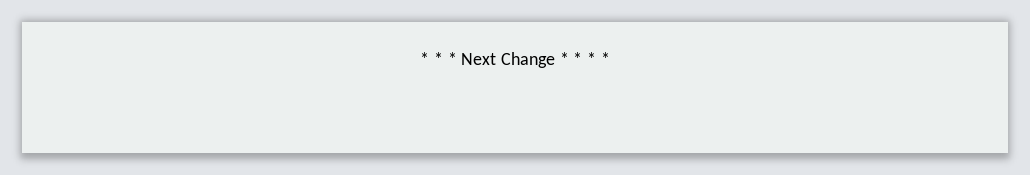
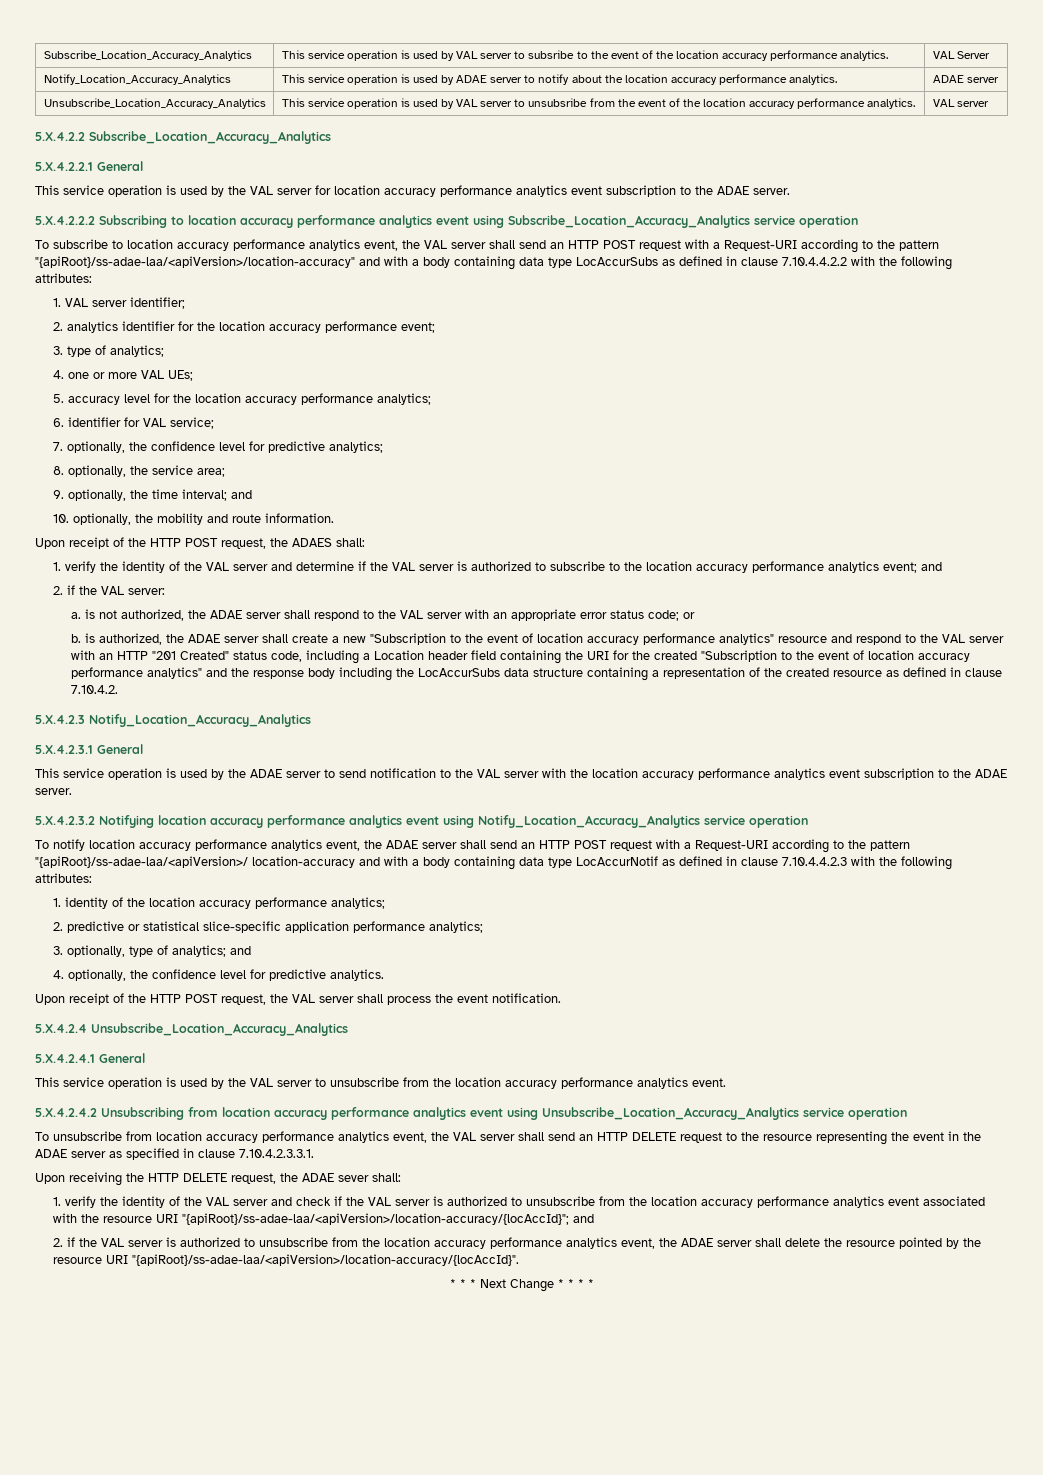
+ Subscribe_Location_Accuracy_Analytics | This service operation is used by VAL server to subsribe to the event of the location accuracy performance analytics. | VAL Server
+ Notify_Location_Accuracy_Analytics | This service operation is used by ADAE server to notify about the location accuracy performance analytics. | ADAE server
+ Unsubscribe_Location_Accuracy_Analytics | This service operation is used by VAL server to unsubsribe from the event of the location accuracy performance analytics. | VAL server
+ 5.X.4.2.2 Subscribe_Location_Accuracy_Analytics
+ 5.X.4.2.2.1 General
+ This service operation is used by the VAL server for location accuracy performance analytics event subscription to the ADAE server.
+ 5.X.4.2.2.2 Subscribing to location accuracy performance analytics event using Subscribe_Location_Accuracy_Analytics service operation
+ To subscribe to location accuracy performance analytics event, the VAL server shall send an HTTP POST request with a Request-URI according to the pattern "{apiRoot}/ss-adae-laa/<apiVersion>/location-accuracy" and with a body containing data type LocAccurSubs as defined in clause 7.10.4.4.2.2 with the following attributes:
+ 1. VAL server identifier;
+ 2. analytics identifier for the location accuracy performance event;
+ 3. type of analytics;
+ 4. one or more VAL UEs;
+ 5. accuracy level for the location accuracy performance analytics;
+ 6. identifier for VAL service;
+ 7. optionally, the confidence level for predictive analytics;
+ 8. optionally, the service area;
+ 9. optionally, the time interval; and
+ 10. optionally, the mobility and route information.
+ Upon receipt of the HTTP POST request, the ADAES shall:
+ 1. verify the identity of the VAL server and determine if the VAL server is authorized to subscribe to the location accuracy performance analytics event; and
+ 2. if the VAL server:
+ a. is not authorized, the ADAE server shall respond to the VAL server with an appropriate error status code; or
+ b. is authorized, the ADAE server shall create a new "Subscription to the event of location accuracy performance analytics" resource and respond to the VAL server with an HTTP "201 Created" status code, including a Location header field containing the URI for the created "Subscription to the event of location accuracy performance analytics" and the response body including the LocAccurSubs data structure containing a representation of the created resource as defined in clause 7.10.4.2.
+ 5.X.4.2.3 Notify_Location_Accuracy_Analytics
+ 5.X.4.2.3.1 General
+ This service operation is used by the ADAE server to send notification to the VAL server with the location accuracy performance analytics event subscription to the ADAE server.
+ 5.X.4.2.3.2 Notifying location accuracy performance analytics event using Notify_Location_Accuracy_Analytics service operation
+ To notify location accuracy performance analytics event, the ADAE server shall send an HTTP POST request with a Request-URI according to the pattern "{apiRoot}/ss-adae-laa/<apiVersion>/ location-accuracy and with a body containing data type LocAccurNotif as defined in clause 7.10.4.4.2.3 with the following attributes:
+ 1. identity of the location accuracy performance analytics;
+ 2. predictive or statistical slice-specific application performance analytics;
+ 3. optionally, type of analytics; and
+ 4. optionally, the confidence level for predictive analytics.
+ Upon receipt of the HTTP POST request, the VAL server shall process the event notification.
+ 5.X.4.2.4 Unsubscribe_Location_Accuracy_Analytics
+ 5.X.4.2.4.1 General
+ This service operation is used by the VAL server to unsubscribe from the location accuracy performance analytics event.
+ 5.X.4.2.4.2 Unsubscribing from location accuracy performance analytics event using Unsubscribe_Location_Accuracy_Analytics service operation
+ To unsubscribe from location accuracy performance analytics event, the VAL server shall send an HTTP DELETE request to the resource representing the event in the ADAE server as specified in clause 7.10.4.2.3.3.1.
+ Upon receiving the HTTP DELETE request, the ADAE sever shall:
+ 1. verify the identity of the VAL server and check if the VAL server is authorized to unsubscribe from the location accuracy performance analytics event associated with the resource URI "{apiRoot}/ss-adae-laa/<apiVersion>/location-accuracy/{locAccId}"; and
+ 2. if the VAL server is authorized to unsubscribe from the location accuracy performance analytics event, the ADAE server shall delete the resource pointed by the resource URI "{apiRoot}/ss-adae-laa/<apiVersion>/location-accuracy/{locAccId}".

